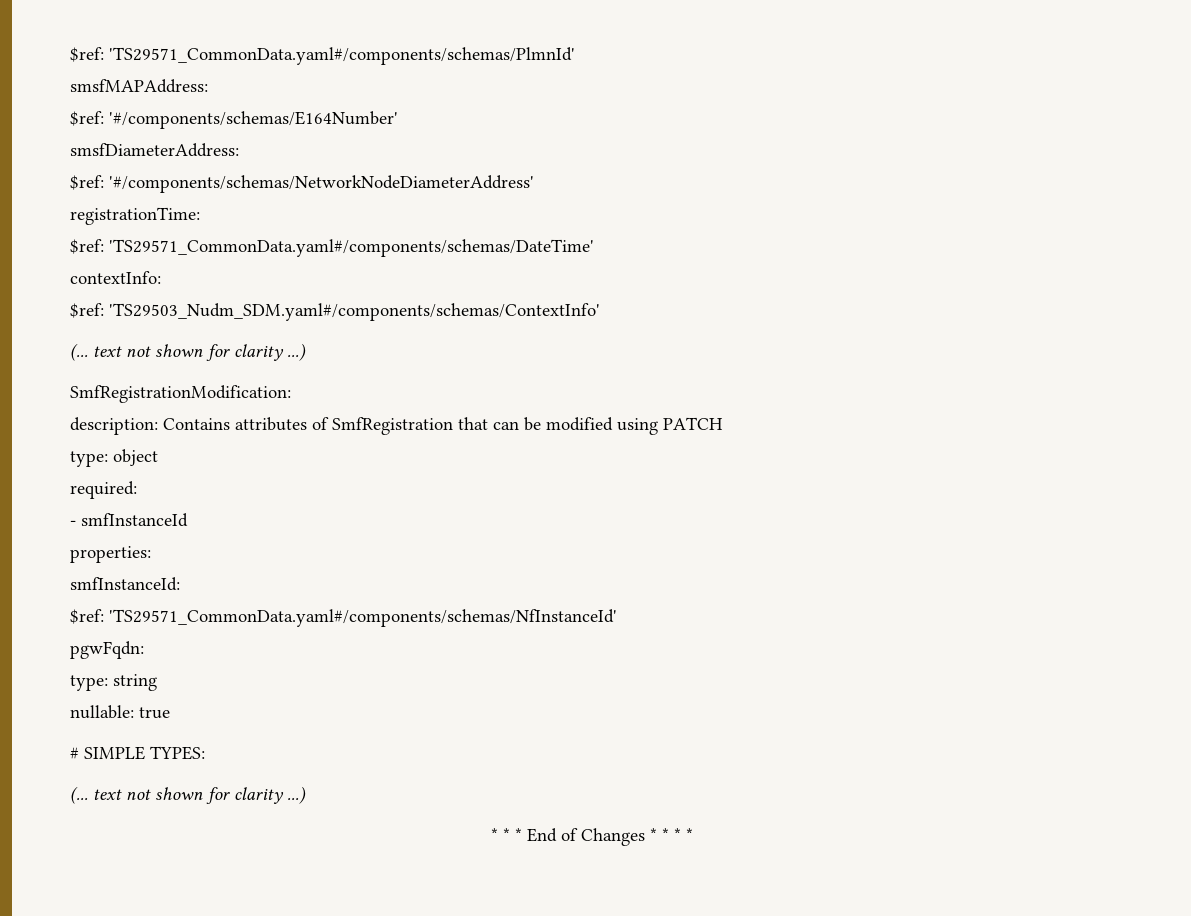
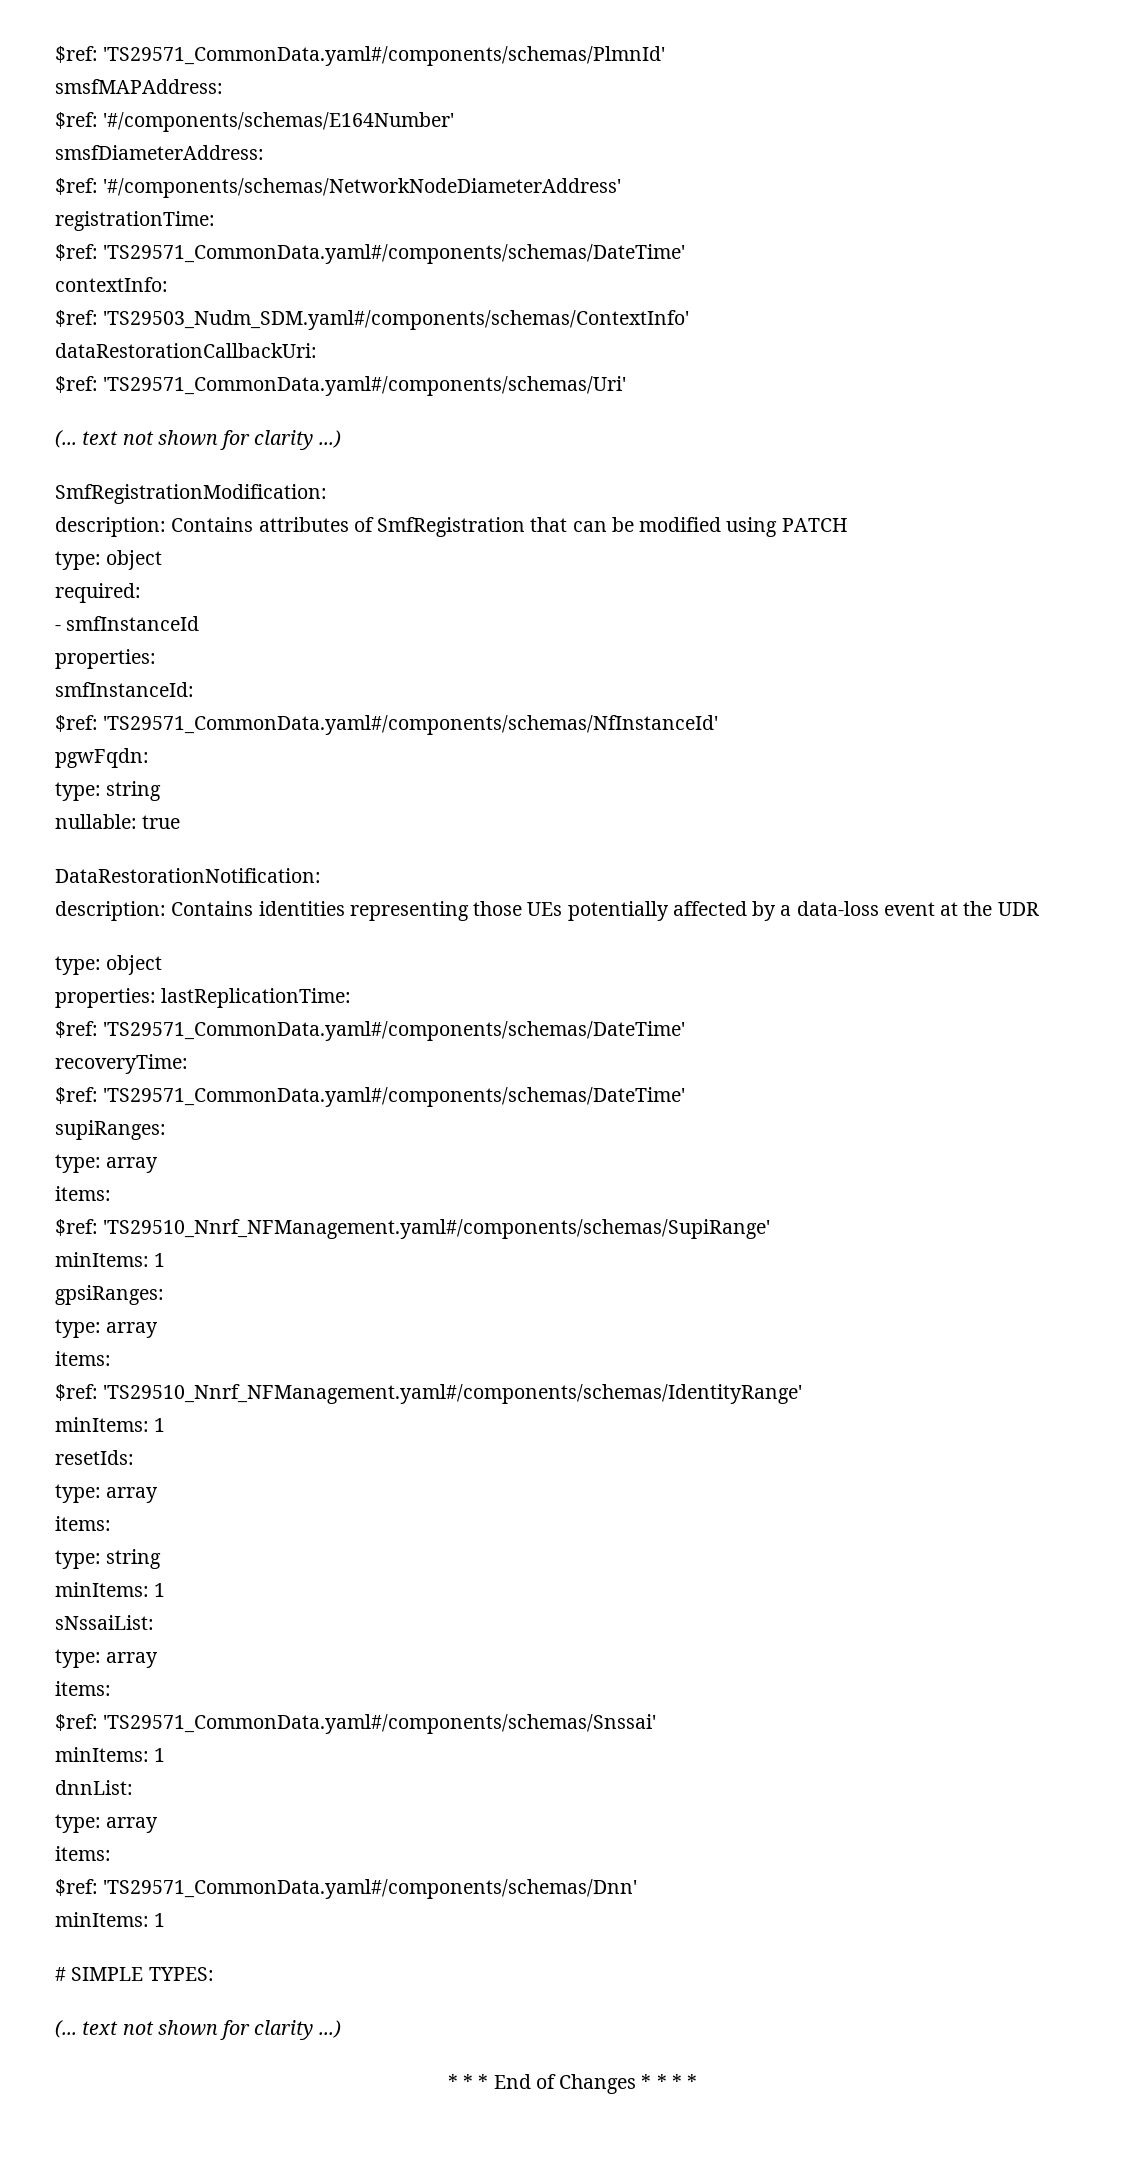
+ dataRestorationCallbackUri:
+ $ref: 'TS29571_CommonData.yaml#/components/schemas/Uri'
+ DataRestorationNotification:
+ description: Contains identities representing those UEs potentially affected by a data-loss event at the UDR
+ type: object
+ properties: lastReplicationTime:
+ $ref: 'TS29571_CommonData.yaml#/components/schemas/DateTime'
+ recoveryTime:
+ $ref: 'TS29571_CommonData.yaml#/components/schemas/DateTime'
+ supiRanges:
+ type: array
+ items:
+ $ref: 'TS29510_Nnrf_NFManagement.yaml#/components/schemas/SupiRange'
+ minItems: 1
+ gpsiRanges:
+ type: array
+ items:
+ $ref: 'TS29510_Nnrf_NFManagement.yaml#/components/schemas/IdentityRange'
+ minItems: 1
+ resetIds:
+ type: array
+ items:
+ type: string
+ minItems: 1
+ sNssaiList:
+ type: array
+ items:
+ $ref: 'TS29571_CommonData.yaml#/components/schemas/Snssai'
+ minItems: 1
+ dnnList:
+ type: array
+ items:
+ $ref: 'TS29571_CommonData.yaml#/components/schemas/Dnn'
+ minItems: 1

